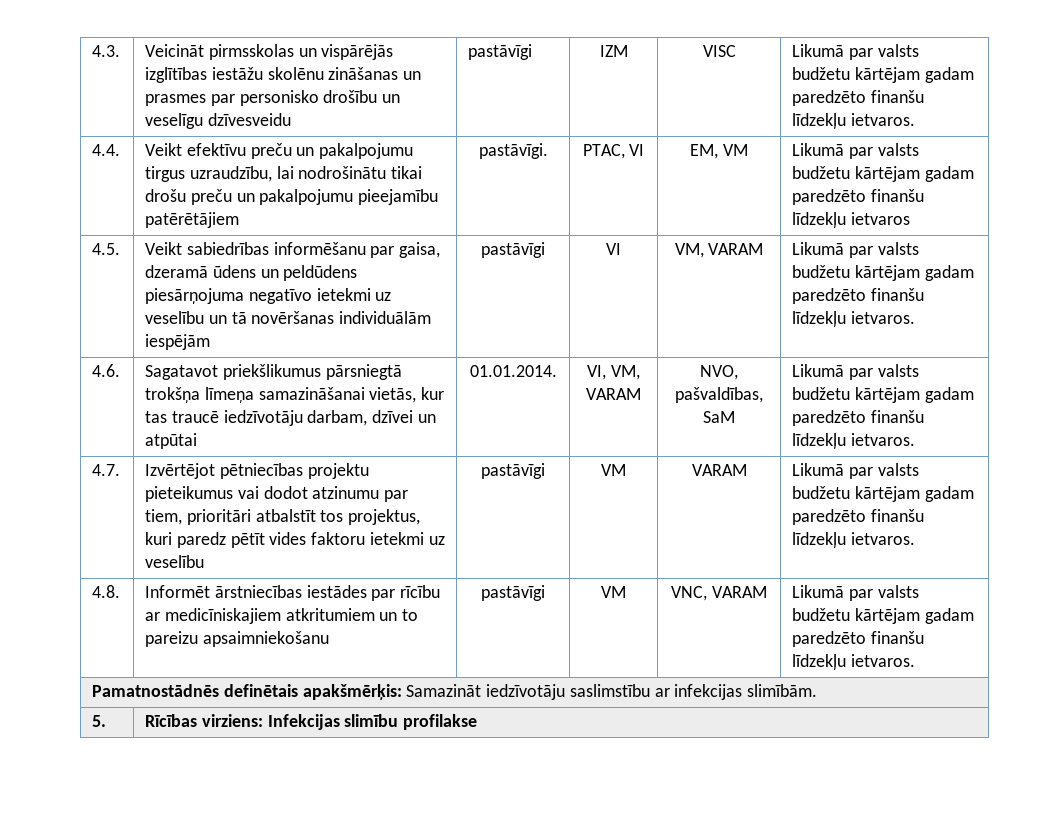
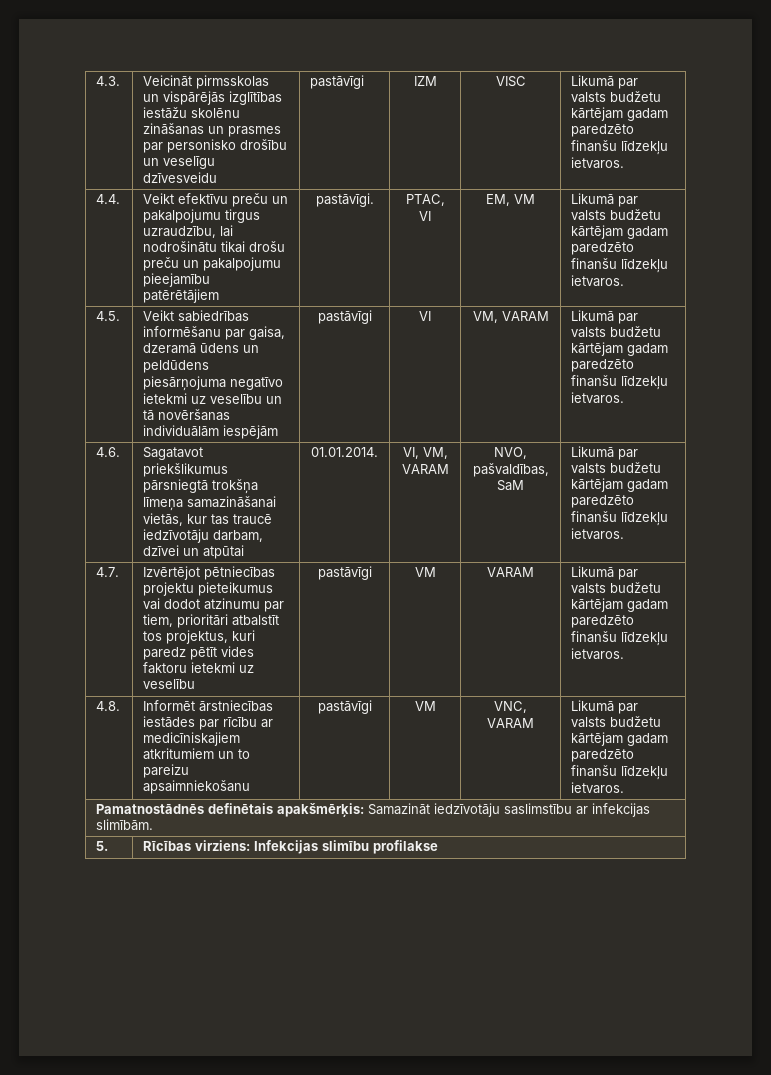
- 4.4. | Veikt efektīvu preču un pakalpojumu tirgus uzraudzību, lai nodrošinātu tikai drošu preču un pakalpojumu pieejamību patērētājiem | pastāvīgi. | PTAC, VI | EM, VM | Likumā par valsts budžetu kārtējam gadam paredzēto finanšu līdzekļu ietvaros
+ 4.4. | Veikt efektīvu preču un pakalpojumu tirgus uzraudzību, lai nodrošinātu tikai drošu preču un pakalpojumu pieejamību patērētājiem | pastāvīgi. | PTAC, VI | EM, VM | Likumā par valsts budžetu kārtējam gadam paredzēto finanšu līdzekļu ietvaros.

